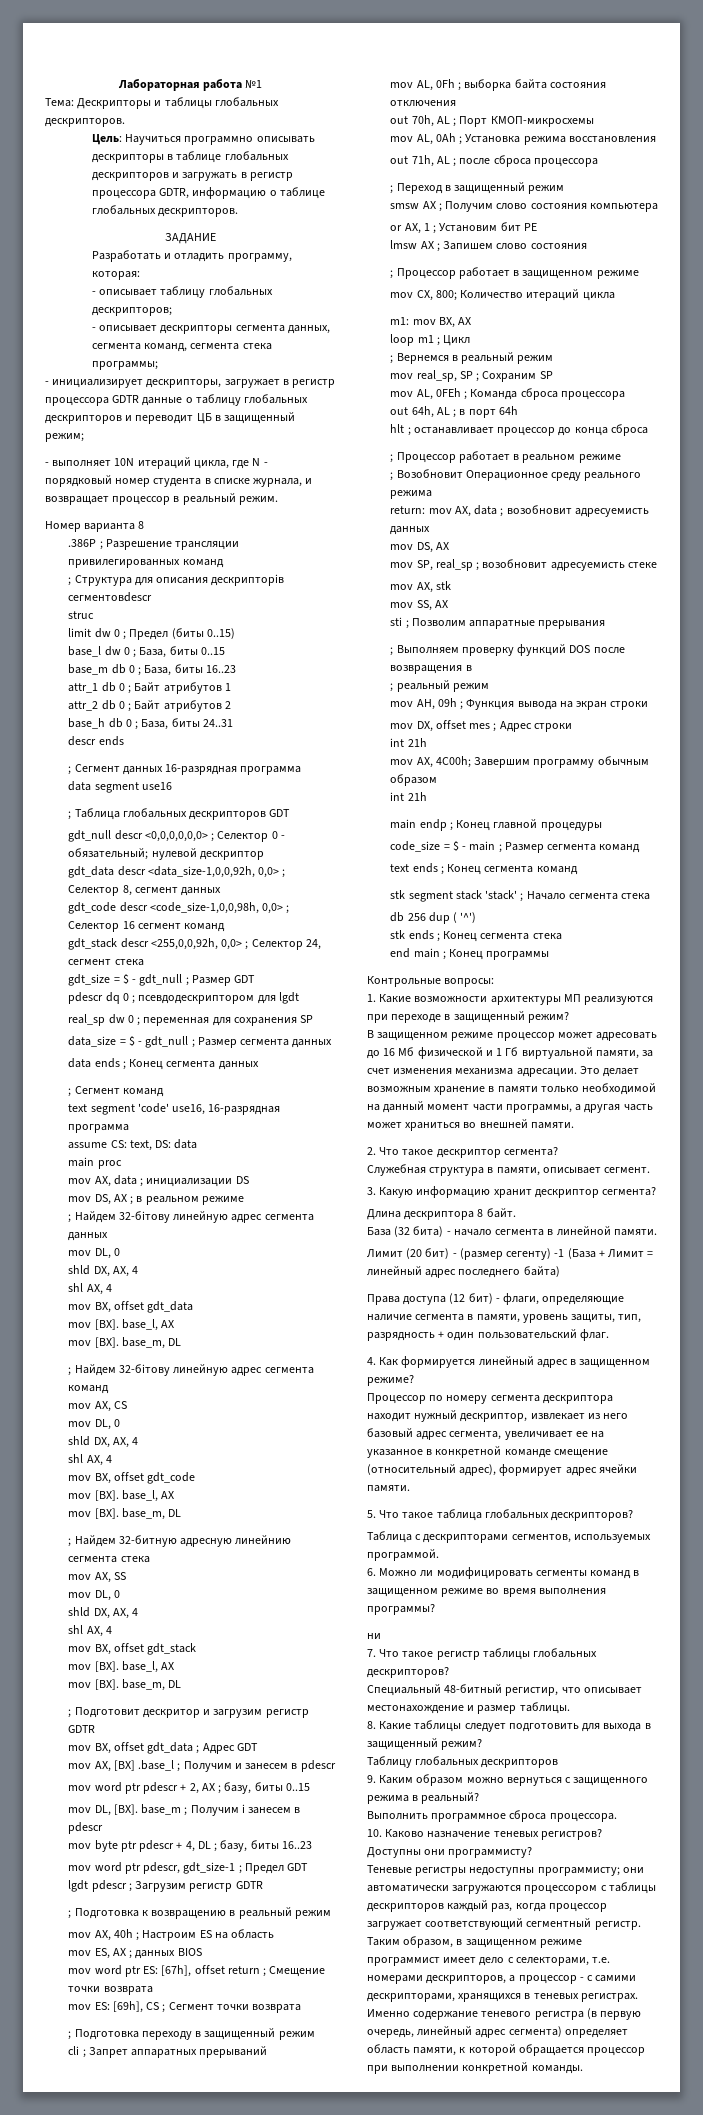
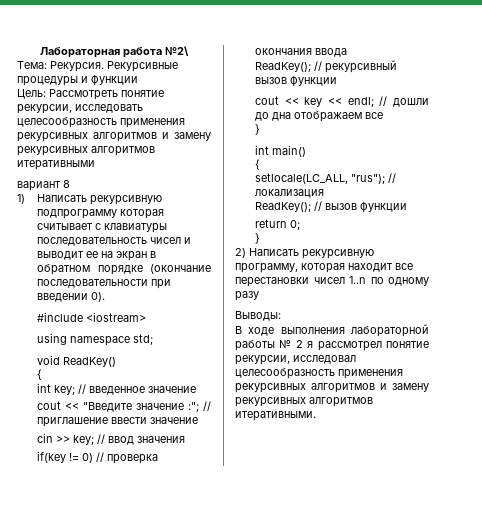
- Лабораторная работа №1
+ Лабораторная работа №2\
- Тема: Дескрипторы и таблицы глобальных дескрипторов.
- Цель: Научиться программно описывать дескрипторы в таблице глобальных дескрипторов и загружать в регистр процессора GDTR, информацию о таблице глобальных дескрипторов.
- ЗАДАНИЕ
- Разработать и отладить программу, которая:
- - описывает таблицу глобальных дескрипторов;
- - описывает дескрипторы сегмента данных, сегмента команд, сегмента стека программы;
- - инициализирует дескрипторы, загружает в регистр процессора GDTR данные о таблицу глобальных дескрипторов и переводит ЦБ в защищенный режим;
- - выполняет 10N итераций цикла, где N - порядковый номер студента в списке журнала, и возвращает процессор в реальный режим.
- Номер варианта 8
- .386P ; Разрешение трансляции привилегированных команд
- ; Структура для описания дескрипторiв сегментовdescr
- struc
- limit dw 0 ; Предел (биты 0..15)
- base_l dw 0 ; База, биты 0..15
- base_m db 0 ; База, биты 16..23
- attr_1 db 0 ; Байт атрибутов 1
- attr_2 db 0 ; Байт атрибутов 2
- base_h db 0 ; База, биты 24..31
- descr ends
- ; Сегмент данных 16-разрядная программа
- data segment use16
- ; Таблица глобальных дескрипторов GDT
- gdt_null descr <0,0,0,0,0,0> ; Селектор 0 - обязательный; нулевой дескриптор
- gdt_data descr <data_size-1,0,0,92h, 0,0> ; Селектор 8, сегмент данных
- gdt_code descr <code_size-1,0,0,98h, 0,0> ; Селектор 16 сегмент команд
- gdt_stack descr <255,0,0,92h, 0,0> ; Селектор 24, сегмент стека
- gdt_size = $ - gdt_null ; Размер GDT
- pdescr dq 0 ; псевдодескриптором для lgdt
- real_sp dw 0 ; переменная для сохранения SP
- data_size = $ - gdt_null ; Размер сегмента данных
- data ends ; Конец сегмента данных
- ; Сегмент команд
- text segment 'code' use16, 16-разрядная программа
- assume CS: text, DS: data
- main proc
- mov AX, data ; инициализации DS
- mov DS, AX ; в реальном режиме
- ; Найдем 32-бiтову линейную адрес сегмента данных
- mov DL, 0
- shld DX, AX, 4
- shl AX, 4
- mov BX, offset gdt_data
- mov [BX]. base_l, AX
- mov [BX]. base_m, DL
- ; Найдем 32-бiтову линейную адрес сегмента команд
- mov AX, CS
- mov DL, 0
- shld DX, AX, 4
- shl AX, 4
- mov BX, offset gdt_code
- mov [BX]. base_l, AX
- mov [BX]. base_m, DL
- ; Найдем 32-битную адресную линейнию сегмента стека
- mov AX, SS
- mov DL, 0
- shld DX, AX, 4
- shl AX, 4
- mov BX, offset gdt_stack
- mov [BX]. base_l, AX
- mov [BX]. base_m, DL
- ; Подготовит дескритор и загрузим регистр GDTR
- mov BX, offset gdt_data ; Адрес GDT
- mov AX, [BX] .base_l ; Получим и занесем в pdescr
- mov word ptr pdescr + 2, AX ; базу, биты 0..15
- mov DL, [BX]. base_m ; Получим i занесем в pdescr
- mov byte ptr pdescr + 4, DL ; базу, биты 16..23
- mov word ptr pdescr, gdt_size-1 ; Предел GDT
- lgdt pdescr ; Загрузим регистр GDTR
- ; Подготовка к возвращению в реальный режим
- mov AX, 40h ; Настроим ES на область
- mov ES, AX ; данных BIOS
- mov word ptr ES: [67h], offset return ; Смещение точки возврата
- mov ES: [69h], CS ; Сегмент точки возврата
- ; Подготовка переходу в защищенный режим
- cli ; Запрет аппаратных прерываний
- mov AL, 0Fh ; выборка байта состояния отключения
- out 70h, AL ; Порт КМОП-микросхемы
- mov AL, 0Ah ; Установка режима восстановления
- out 71h, AL ; после сброса процессора
- ; Переход в защищенный режим
- smsw AX ; Получим слово состояния компьютера
- or AX, 1 ; Установим бит PE
- lmsw AX ; Запишем слово состояния
- ; Процессор работает в защищенном режиме
- mov CX, 800; Количество итераций цикла
- m1: mov BX, AX
- loop m1 ; Цикл
- ; Вернемся в реальный режим
- mov real_sp, SP ; Сохраним SP
- mov AL, 0FEh ; Команда сброса процессора
- out 64h, AL ; в порт 64h
- hlt ; останавливает процессор до конца сброса
- ; Процессор работает в реальном режиме
- ; Возобновит Операционное среду реального режима
- return: mov AX, data ; возобновит адресуемисть данных
- mov DS, AX
- mov SP, real_sp ; возобновит адресуемисть стеке
- mov AX, stk
- mov SS, AX
- sti ; Позволим аппаратные прерывания
- ; Выполняем проверку функций DOS после возвращения в
- ; реальный режим
- mov AH, 09h ; Функция вывода на экран строки
- mov DX, offset mes ; Адрес строки
- int 21h
- mov AX, 4C00h; Завершим программу обычным образом
- int 21h
- main endp ; Конец главной процедуры
- code_size = $ - main ; Размер сегмента команд
- text ends ; Конец сегмента команд
- stk segment stack 'stack' ; Начало сегмента стека
- db 256 dup ( '^')
- stk ends ; Конец сегмента стека
- end main ; Конец программы
- Контрольные вопросы:
- 1. Какие возможности архитектуры МП реализуются при переходе в защищенный режим?
- В защищенном режиме процессор может адресовать до 16 Мб физической и 1 Гб виртуальной памяти, за счет изменения механизма адресации. Это делает возможным хранение в памяти только необходимой на данный момент части программы, а другая часть может храниться во внешней памяти.
- 2. Что такое дескриптор сегмента?
- Служебная структура в памяти, описывает сегмент.
- 3. Какую информацию хранит дескриптор сегмента?
- Длина дескриптора 8 байт.
- База (32 бита) - начало сегмента в линейной памяти.
- Лимит (20 бит) - (размер сегенту) -1 (База + Лимит = линейный адрес последнего байта)
- Права доступа (12 бит) - флаги, определяющие наличие сегмента в памяти, уровень защиты, тип, разрядность + один пользовательский флаг.
- 4. Как формируется линейный адрес в защищенном режиме?
- Процессор по номеру сегмента дескриптора находит нужный дескриптор, извлекает из него базовый адрес сегмента, увеличивает ее на указанное в конкретной команде смещение (относительный адрес), формирует адрес ячейки памяти.
- 5. Что такое таблица глобальных дескрипторов?
- Таблица с дескрипторами сегментов, используемых программой.
- 6. Можно ли модифицировать сегменты команд в защищенном режиме во время выполнения программы?
- ни
- 7. Что такое регистр таблицы глобальных дескрипторов?
- Специальный 48-битный регистир, что описывает местонахождение и размер таблицы.
- 8. Какие таблицы следует подготовить для выхода в защищенный режим?
- Таблицу глобальных дескрипторов
- 9. Каким образом можно вернуться с защищенного режима в реальный?
- Выполнить программное сброса процессора.
- 10. Каково назначение теневых регистров? Доступны они программисту?
- Теневые регистры недоступны программисту; они автоматически загружаются процессором с таблицы дескрипторов каждый раз, когда процессор загружает соответствующий сегментный регистр. Таким образом, в защищенном режиме программист имеет дело с селекторами, т.е. номерами дескрипторов, а процессор - с самими дескрипторами, хранящихся в теневых регистрах. Именно содержание теневого регистра (в первую очередь, линейный адрес сегмента) определяет область памяти, к которой обращается процессор при выполнении конкретной команды.
+ Тема: Рекурсия. Рекурсивные процедуры и функции
+ Цель: Рассмотреть понятие рекурсии, исследовать целесообразность применения рекурсивных алгоритмов и замену рекурсивных алгоритмов итеративными
+ вариант 8
+ 1) Написать рекурсивную подпрограмму которая считывает с клавиатуры последовательность чисел и выводит ее на экран в обратном порядке (окончание последовательности при введении 0).
+ #include <iostream>
+ using namespace std;
+ void ReadKey()
+ {
+ int key; // введенное значение
+ cout << "Введите значение :"; // приглашение ввести значение
+ cin >> key; // ввод значения
+ if(key != 0) // проверка окончания ввода
+ ReadKey(); // рекурсивный вызов функции
+ cout << key << endl; // дошли до дна отображаем все
+ }
+ int main()
+ {
+ setlocale(LC_ALL, "rus"); // локализация
+ ReadKey(); // вызов функции
+ return 0;
+ }
+ 2) Написать рекурсивную программу, которая находит все перестановки чисел 1..n по одному разу
+ Выводы:
+ В ходе выполнения лабораторной работы № 2 я рассмотрел понятие рекурсии, исследовал целесообразность применения рекурсивных алгоритмов и замену рекурсивных алгоритмов итеративными.

